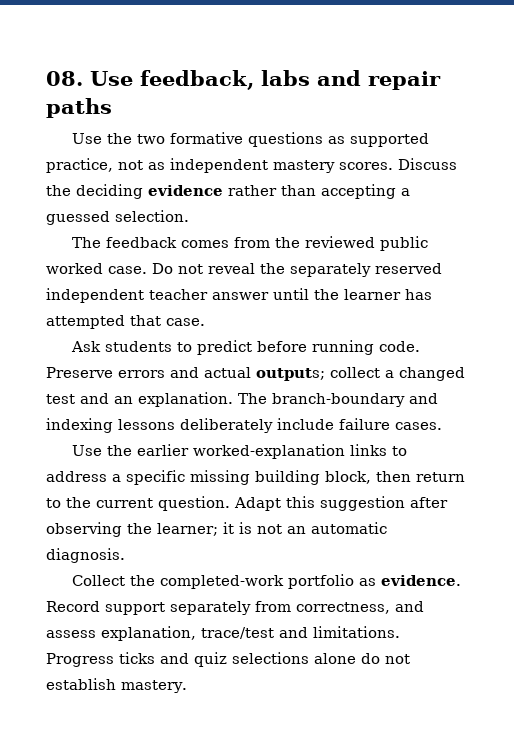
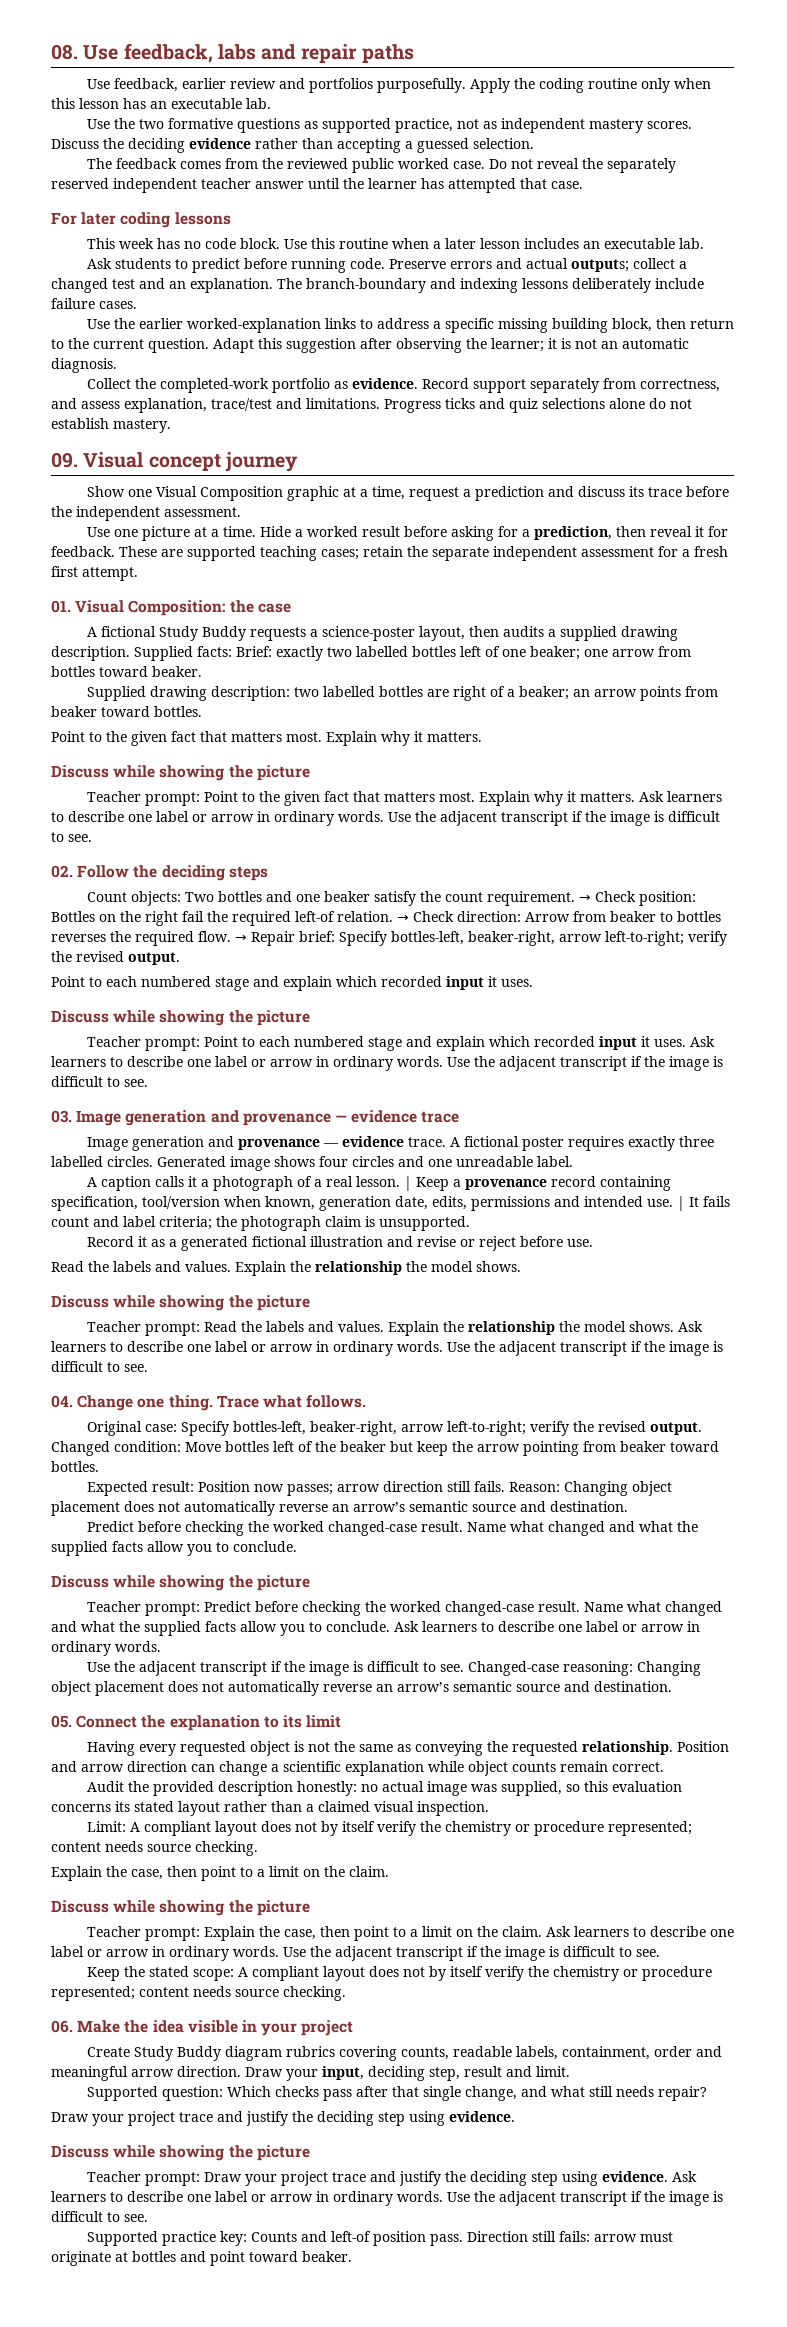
+ Use feedback, earlier review and portfolios purposefully. Apply the coding routine only when this lesson has an executable lab.
+ For later coding lessons
+ This week has no code block. Use this routine when a later lesson includes an executable lab.
+ 09. Visual concept journey
+ Show one Visual Composition graphic at a time, request a prediction and discuss its trace before the independent assessment.
+ Use one picture at a time. Hide a worked result before asking for a prediction, then reveal it for feedback. These are supported teaching cases; retain the separate independent assessment for a fresh first attempt.
+ 01. Visual Composition: the case
+ A fictional Study Buddy requests a science-poster layout, then audits a supplied drawing description. Supplied facts: Brief: exactly two labelled bottles left of one beaker; one arrow from bottles toward beaker.
+ Supplied drawing description: two labelled bottles are right of a beaker; an arrow points from beaker toward bottles.
+ Point to the given fact that matters most. Explain why it matters.
+ Discuss while showing the picture
+ Teacher prompt: Point to the given fact that matters most. Explain why it matters. Ask learners to describe one label or arrow in ordinary words. Use the adjacent transcript if the image is difficult to see.
+ 02. Follow the deciding steps
+ Count objects: Two bottles and one beaker satisfy the count requirement. → Check position: Bottles on the right fail the required left-of relation. → Check direction: Arrow from beaker to bottles reverses the required flow. → Repair brief: Specify bottles-left, beaker-right, arrow left-to-right; verify the revised output.
+ Point to each numbered stage and explain which recorded input it uses.
+ Discuss while showing the picture
+ Teacher prompt: Point to each numbered stage and explain which recorded input it uses. Ask learners to describe one label or arrow in ordinary words. Use the adjacent transcript if the image is difficult to see.
+ 03. Image generation and provenance — evidence trace
+ Image generation and provenance — evidence trace. A fictional poster requires exactly three labelled circles. Generated image shows four circles and one unreadable label.
+ A caption calls it a photograph of a real lesson. | Keep a provenance record containing specification, tool/version when known, generation date, edits, permissions and intended use. | It fails count and label criteria; the photograph claim is unsupported.
+ Record it as a generated fictional illustration and revise or reject before use.
+ Read the labels and values. Explain the relationship the model shows.
+ Discuss while showing the picture
+ Teacher prompt: Read the labels and values. Explain the relationship the model shows. Ask learners to describe one label or arrow in ordinary words. Use the adjacent transcript if the image is difficult to see.
+ 04. Change one thing. Trace what follows.
+ Original case: Specify bottles-left, beaker-right, arrow left-to-right; verify the revised output. Changed condition: Move bottles left of the beaker but keep the arrow pointing from beaker toward bottles.
+ Expected result: Position now passes; arrow direction still fails. Reason: Changing object placement does not automatically reverse an arrow’s semantic source and destination.
+ Predict before checking the worked changed-case result. Name what changed and what the supplied facts allow you to conclude.
+ Discuss while showing the picture
+ Teacher prompt: Predict before checking the worked changed-case result. Name what changed and what the supplied facts allow you to conclude. Ask learners to describe one label or arrow in ordinary words.
+ Use the adjacent transcript if the image is difficult to see. Changed-case reasoning: Changing object placement does not automatically reverse an arrow’s semantic source and destination.
+ 05. Connect the explanation to its limit
+ Having every requested object is not the same as conveying the requested relationship. Position and arrow direction can change a scientific explanation while object counts remain correct.
+ Audit the provided description honestly: no actual image was supplied, so this evaluation concerns its stated layout rather than a claimed visual inspection.
+ Limit: A compliant layout does not by itself verify the chemistry or procedure represented; content needs source checking.
+ Explain the case, then point to a limit on the claim.
+ Discuss while showing the picture
+ Teacher prompt: Explain the case, then point to a limit on the claim. Ask learners to describe one label or arrow in ordinary words. Use the adjacent transcript if the image is difficult to see.
+ Keep the stated scope: A compliant layout does not by itself verify the chemistry or procedure represented; content needs source checking.
+ 06. Make the idea visible in your project
+ Create Study Buddy diagram rubrics covering counts, readable labels, containment, order and meaningful arrow direction. Draw your input, deciding step, result and limit.
+ Supported question: Which checks pass after that single change, and what still needs repair?
+ Draw your project trace and justify the deciding step using evidence.
+ Discuss while showing the picture
+ Teacher prompt: Draw your project trace and justify the deciding step using evidence. Ask learners to describe one label or arrow in ordinary words. Use the adjacent transcript if the image is difficult to see.
+ Supported practice key: Counts and left-of position pass. Direction still fails: arrow must originate at bottles and point toward beaker.

